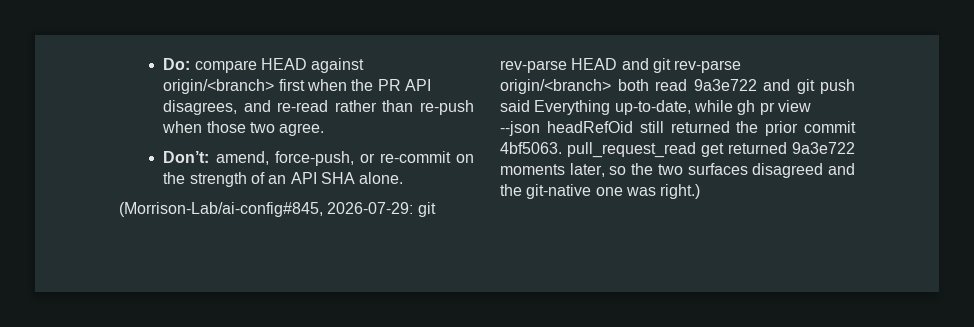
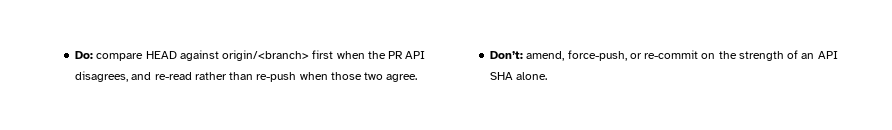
- (Morrison-Lab/ai-config#845, 2026-07-29: git rev-parse HEAD and git rev-parse origin/<branch> both read 9a3e722 and git push said Everything up-to-date, while gh pr view --json headRefOid still returned the prior commit 4bf5063. pull_request_read get returned 9a3e722 moments later, so the two surfaces disagreed and the git-native one was right.)

